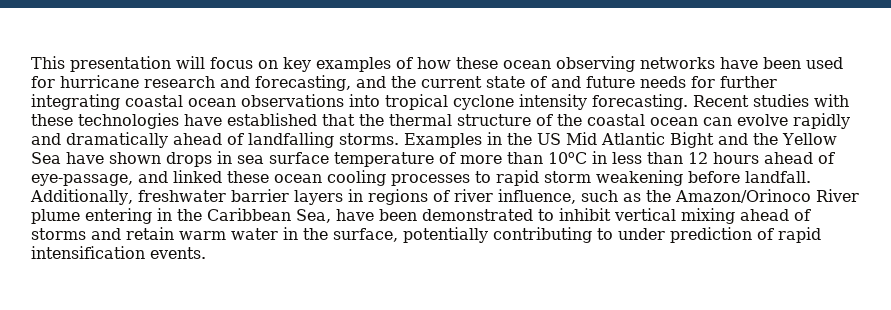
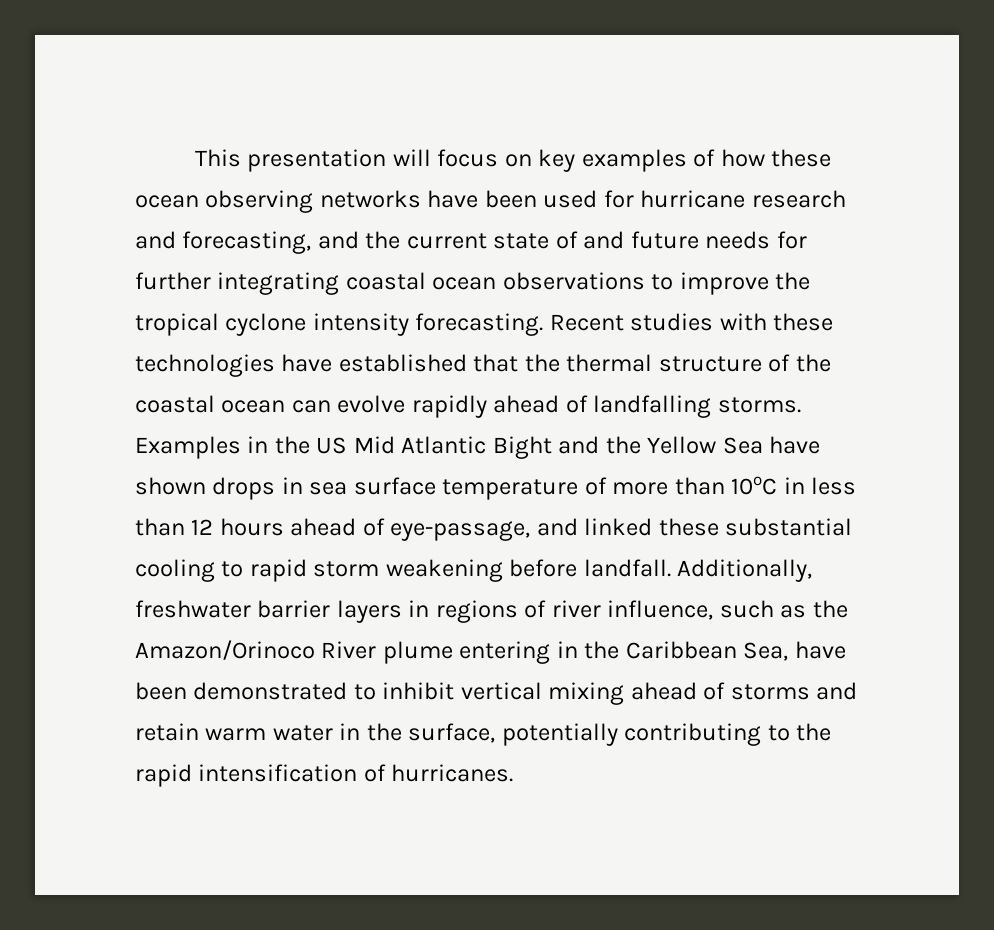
- This presentation will focus on key examples of how these ocean observing networks have been used for hurricane research and forecasting, and the current state of and future needs for further integrating coastal ocean observations into tropical cyclone intensity forecasting.
+ This presentation will focus on key examples of how these ocean observing networks have been used for hurricane research and forecasting, and the current state of and future needs for further integrating coastal ocean observations to improve the tropical cyclone intensity forecasting.
- Recent studies with these technologies have established that the thermal structure of the coastal ocean can evolve rapidly and dramatically ahead of landfalling storms.
+ Recent studies with these technologies have established that the thermal structure of the coastal ocean can evolve rapidly ahead of landfalling storms.
- Examples in the US Mid Atlantic Bight and the Yellow Sea have shown drops in sea surface temperature of more than 10oC in less than 12 hours ahead of eye-passage, and linked these ocean cooling processes to rapid storm weakening before landfall.
+ Examples in the US Mid Atlantic Bight and the Yellow Sea have shown drops in sea surface temperature of more than 10oC in less than 12 hours ahead of eye-passage, and linked these substantial cooling to rapid storm weakening before landfall.
- Additionally, freshwater barrier layers in regions of river influence, such as the Amazon/Orinoco River plume entering in the Caribbean Sea, have been demonstrated to inhibit vertical mixing ahead of storms and retain warm water in the surface, potentially contributing to under prediction of rapid intensification events.
+ Additionally, freshwater barrier layers in regions of river influence, such as the Amazon/Orinoco River plume entering in the Caribbean Sea, have been demonstrated to inhibit vertical mixing ahead of storms and retain warm water in the surface, potentially contributing to the rapid intensification of hurricanes.

